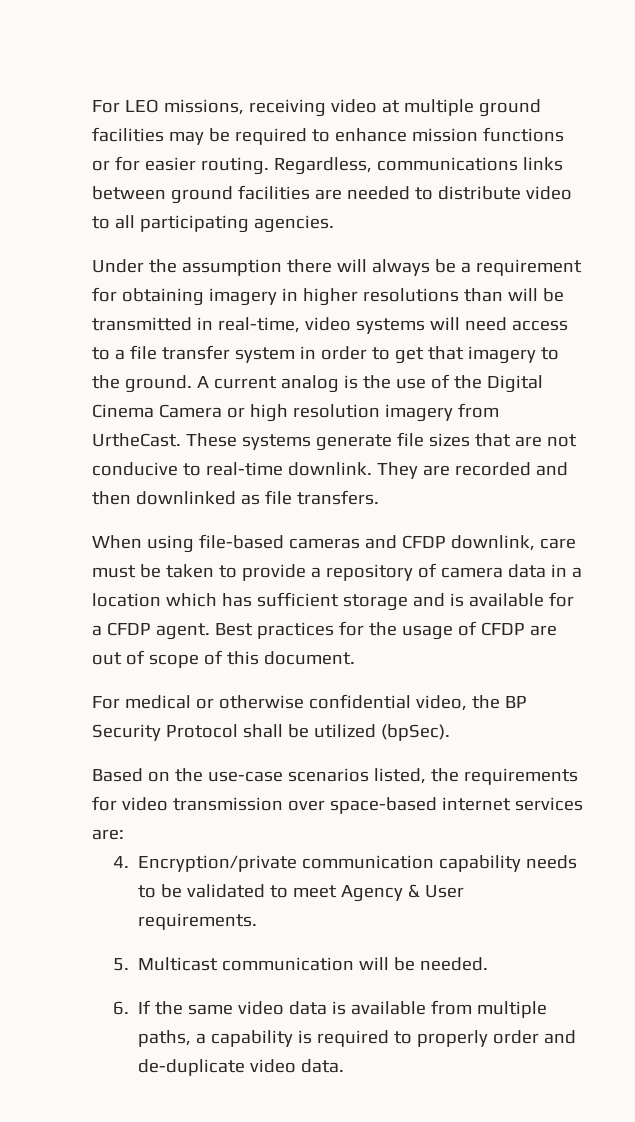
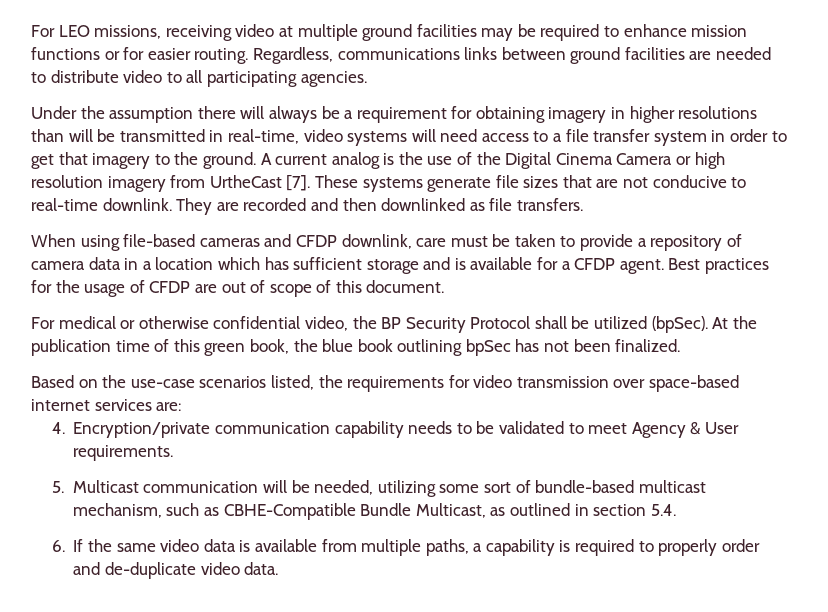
- A current analog is the use of the Digital Cinema Camera or high resolution imagery from UrtheCast.
+ A current analog is the use of the Digital Cinema Camera or high resolution imagery from UrtheCast [7].
+ At the publication time of this green book, the blue book outlining bpSec has not been finalized.
- 5. Multicast communication will be needed.
+ 5. Multicast communication will be needed, utilizing some sort of bundle-based multicast mechanism, such as CBHE-Compatible Bundle Multicast, as outlined in section 5.4.

